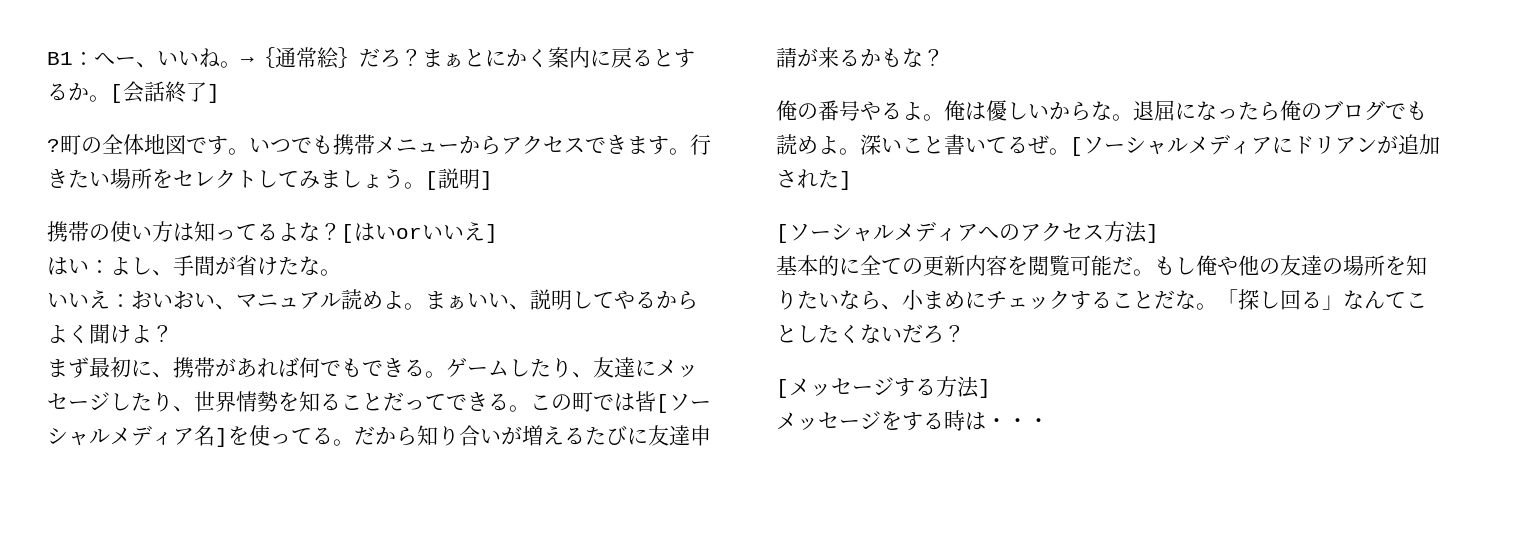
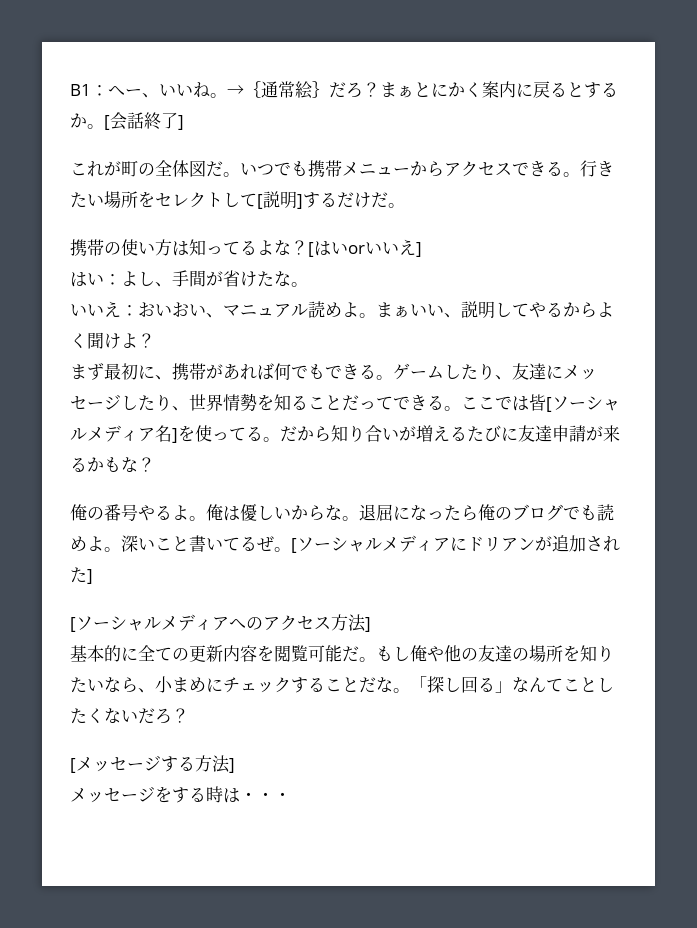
- ?町の全体地図です。
+ これが町の全体図だ。
- いつでも携帯メニューからアクセスできます。
+ いつでも携帯メニューからアクセスできる。
- 行きたい場所をセレクトしてみましょう。[説明]
+ 行きたい場所をセレクトして[説明]するだけだ。
- この町では皆[ソーシャルメディア名]を使ってる。
+ ここでは皆[ソーシャルメディア名]を使ってる。

